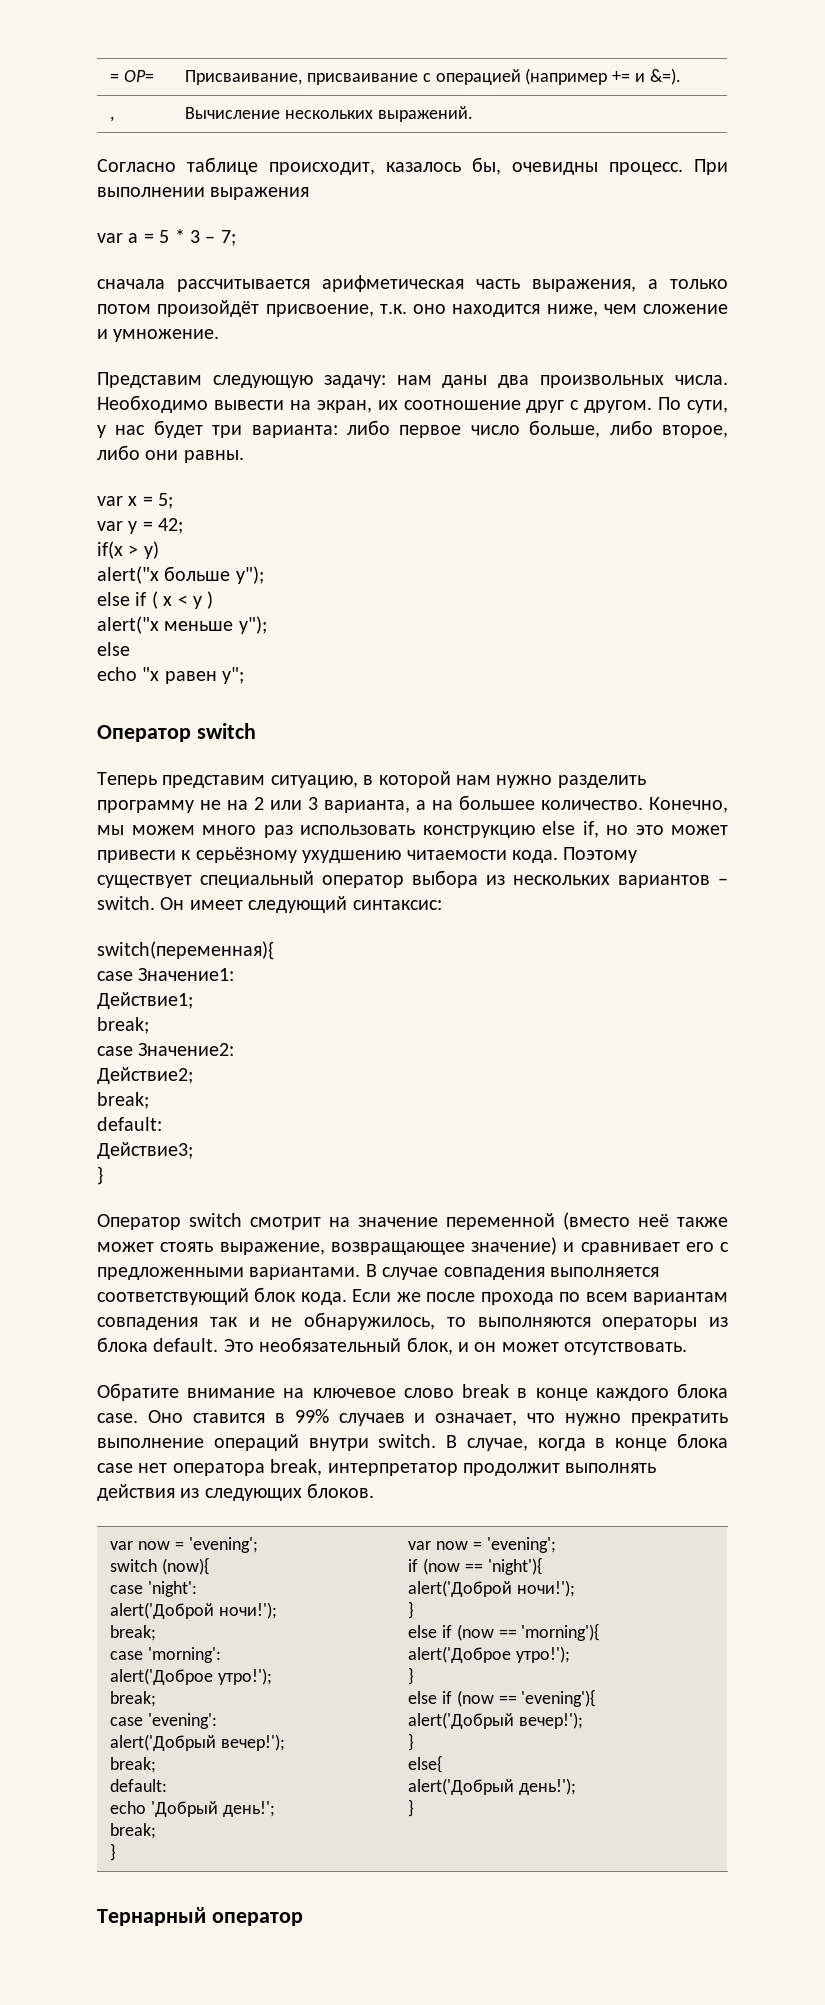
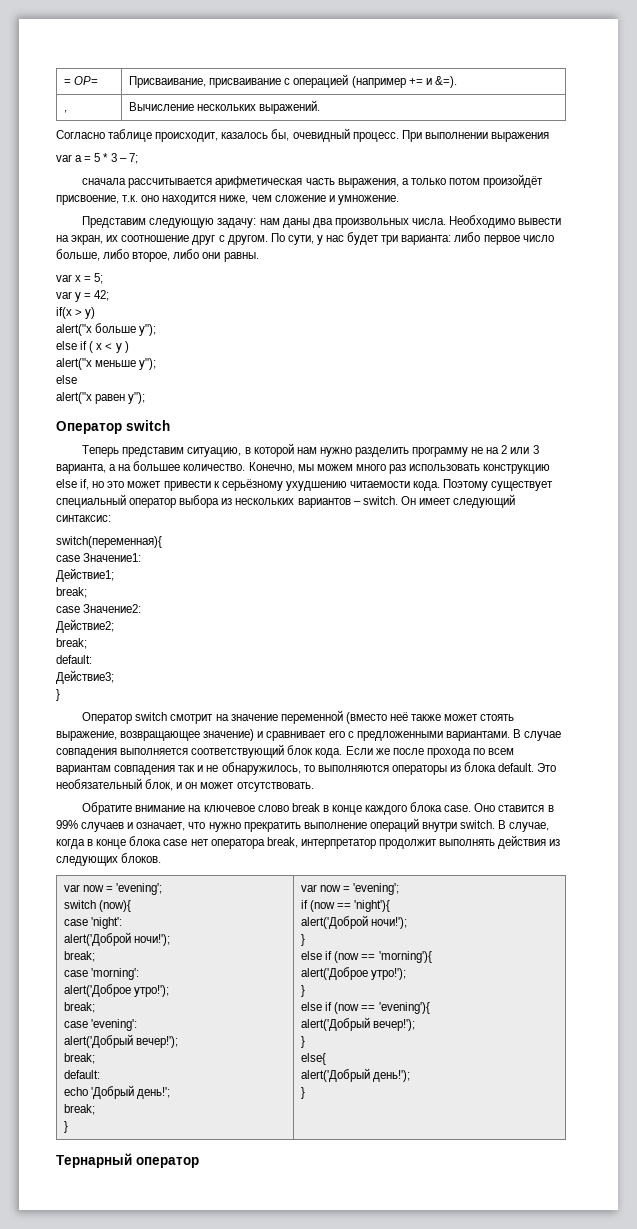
- Согласно таблице происходит, казалось бы, очевидны процесс.
+ Согласно таблице происходит, казалось бы, очевидный процесс.
- echo "x равен y";
+ alert("x равен y");

